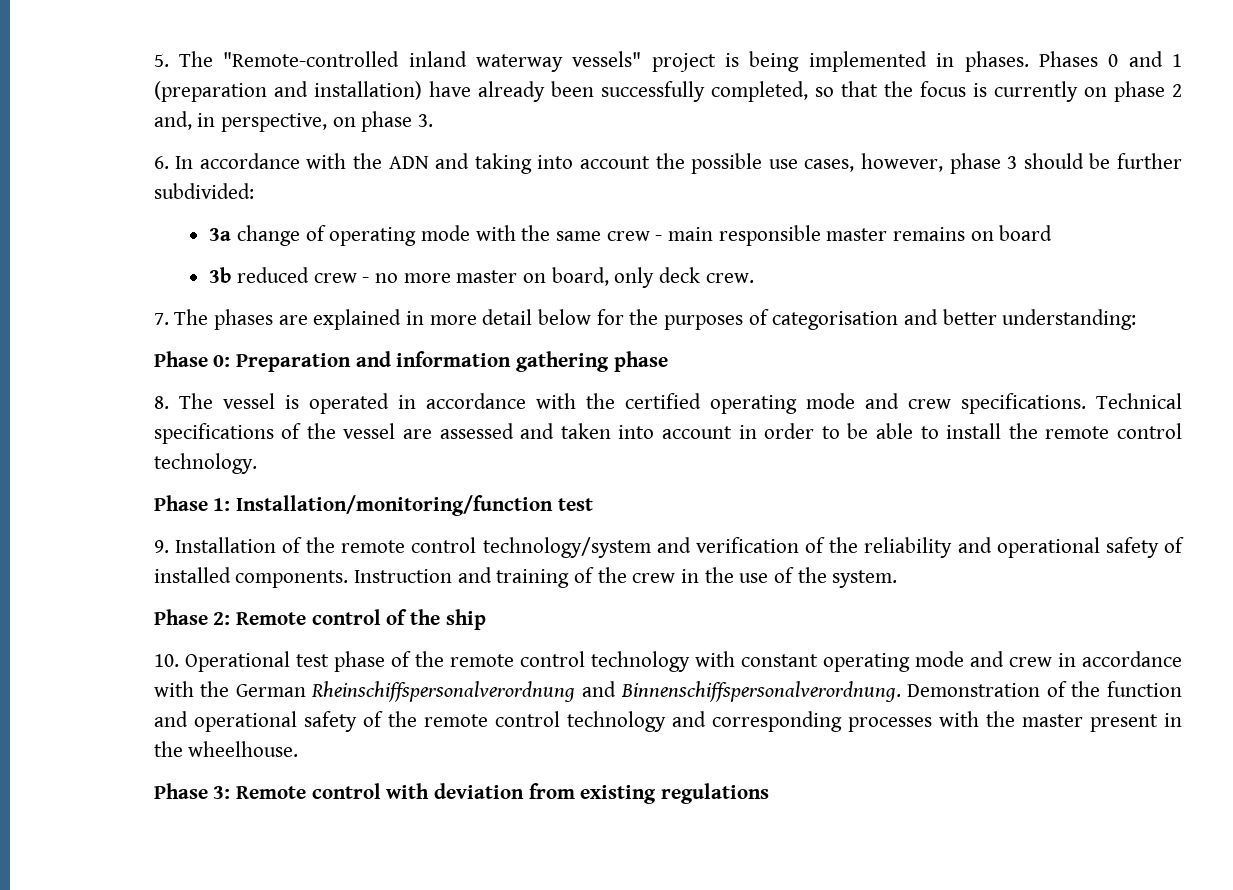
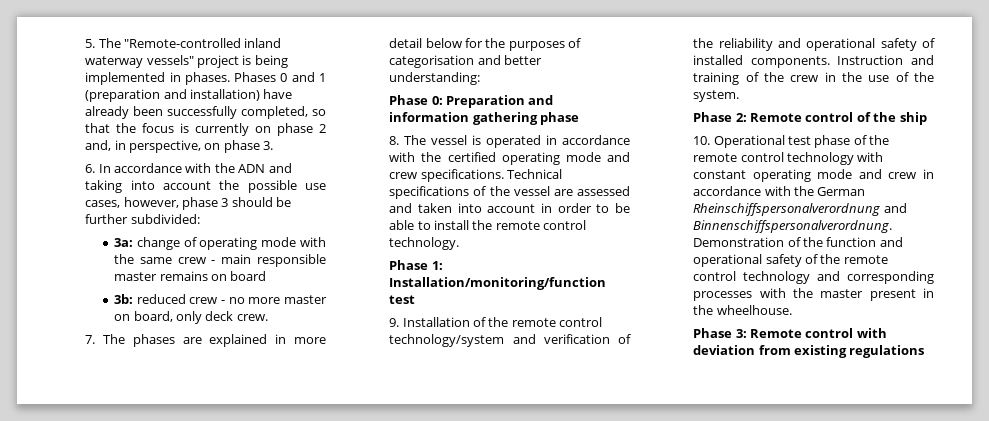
- 3a change of operating mode with the same crew - main responsible master remains on board
+ 3a: change of operating mode with the same crew - main responsible master remains on board
- 3b reduced crew - no more master on board, only deck crew.
+ 3b: reduced crew - no more master on board, only deck crew.

